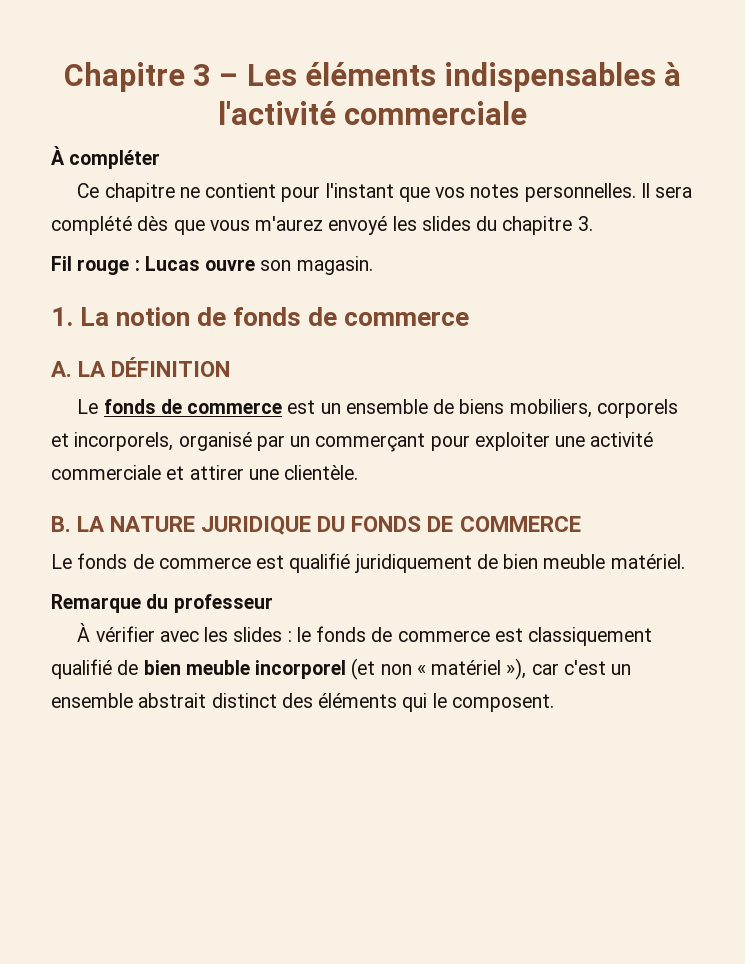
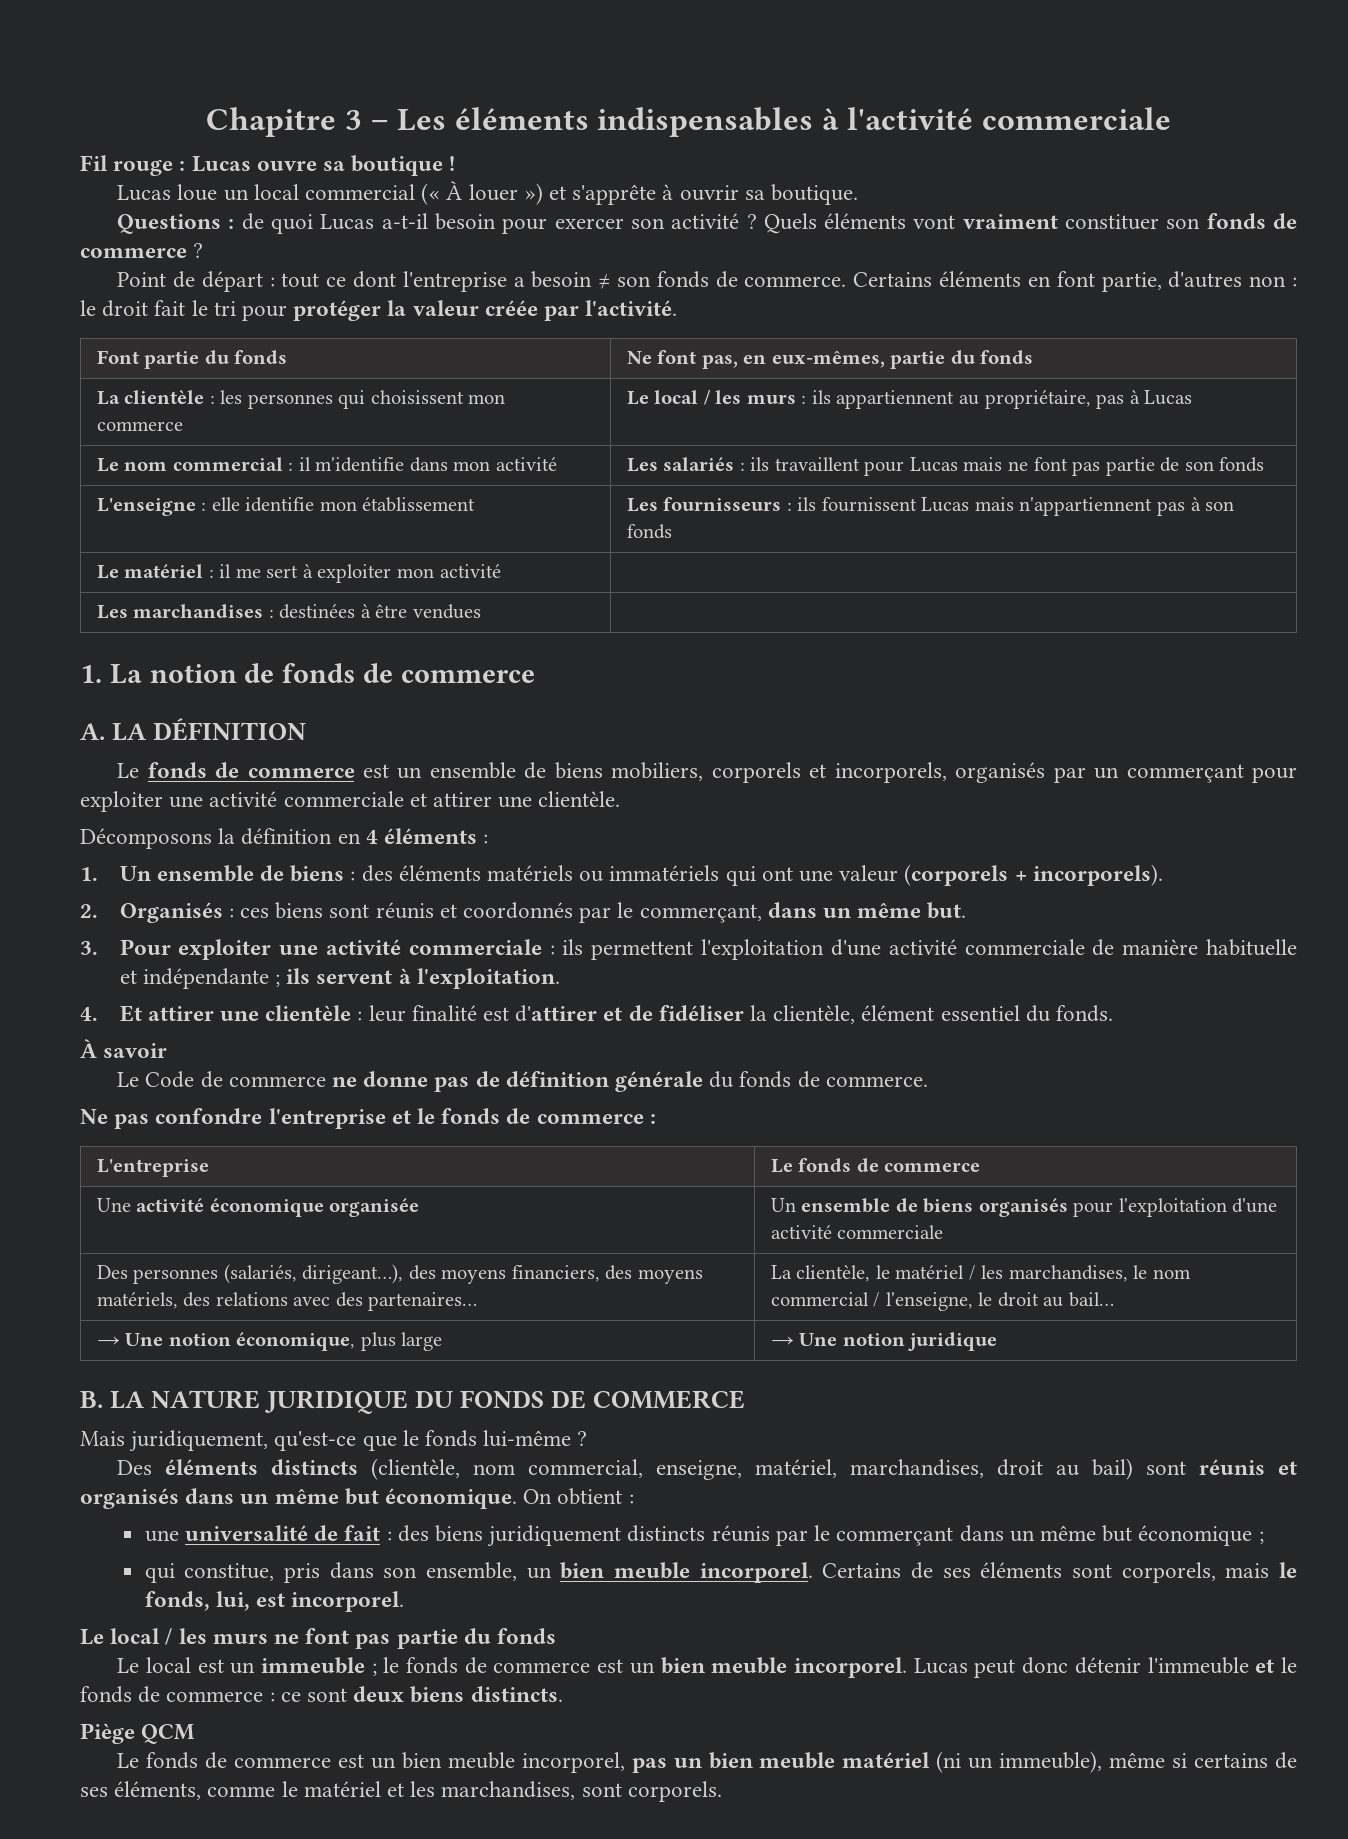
- À compléter
- Ce chapitre ne contient pour l'instant que vos notes personnelles. Il sera complété dès que vous m'aurez envoyé les slides du chapitre 3.
- Fil rouge : Lucas ouvre son magasin.
+ Fil rouge : Lucas ouvre sa boutique !
+ Lucas loue un local commercial (« À louer ») et s'apprête à ouvrir sa boutique.
+ Questions : de quoi Lucas a-t-il besoin pour exercer son activité ? Quels éléments vont vraiment constituer son fonds de commerce ?
+ Point de départ : tout ce dont l'entreprise a besoin ≠ son fonds de commerce. Certains éléments en font partie, d'autres non : le droit fait le tri pour protéger la valeur créée par l'activité.
+ Font partie du fonds | Ne font pas, en eux-mêmes, partie du fonds
+ La clientèle : les personnes qui choisissent mon commerce | Le local / les murs : ils appartiennent au propriétaire, pas à Lucas
+ Le nom commercial : il m'identifie dans mon activité | Les salariés : ils travaillent pour Lucas mais ne font pas partie de son fonds
+ L'enseigne : elle identifie mon établissement | Les fournisseurs : ils fournissent Lucas mais n'appartiennent pas à son fonds
+ Le matériel : il me sert à exploiter mon activité |
+ Les marchandises : destinées à être vendues |
- Le fonds de commerce est un ensemble de biens mobiliers, corporels et incorporels, organisé par un commerçant pour exploiter une activité commerciale et attirer une clientèle.
+ Le fonds de commerce est un ensemble de biens mobiliers, corporels et incorporels, organisés par un commerçant pour exploiter une activité commerciale et attirer une clientèle.
+ Décomposons la définition en 4 éléments :
+ 1. Un ensemble de biens : des éléments matériels ou immatériels qui ont une valeur (corporels + incorporels).
+ 2. Organisés : ces biens sont réunis et coordonnés par le commerçant, dans un même but.
+ 3. Pour exploiter une activité commerciale : ils permettent l'exploitation d'une activité commerciale de manière habituelle et indépendante ; ils servent à l'exploitation.
+ 4. Et attirer une clientèle : leur finalité est d'attirer et de fidéliser la clientèle, élément essentiel du fonds.
+ À savoir
+ Le Code de commerce ne donne pas de définition générale du fonds de commerce.
+ Ne pas confondre l'entreprise et le fonds de commerce :
+ L'entreprise | Le fonds de commerce
+ Une activité économique organisée | Un ensemble de biens organisés pour l'exploitation d'une activité commerciale
+ Des personnes (salariés, dirigeant…), des moyens financiers, des moyens matériels, des relations avec des partenaires… | La clientèle, le matériel / les marchandises, le nom commercial / l'enseigne, le droit au bail…
+ → Une notion économique, plus large | → Une notion juridique
- Le fonds de commerce est qualifié juridiquement de bien meuble matériel.
- Remarque du professeur
- À vérifier avec les slides : le fonds de commerce est classiquement qualifié de bien meuble incorporel (et non « matériel »), car c'est un ensemble abstrait distinct des éléments qui le composent.
+ Mais juridiquement, qu'est-ce que le fonds lui-même ?
+ Des éléments distincts (clientèle, nom commercial, enseigne, matériel, marchandises, droit au bail) sont réunis et organisés dans un même but économique. On obtient :
+ une universalité de fait : des biens juridiquement distincts réunis par le commerçant dans un même but économique ;
+ qui constitue, pris dans son ensemble, un bien meuble incorporel. Certains de ses éléments sont corporels, mais le fonds, lui, est incorporel.
+ Le local / les murs ne font pas partie du fonds
+ Le local est un immeuble ; le fonds de commerce est un bien meuble incorporel. Lucas peut donc détenir l'immeuble et le fonds de commerce : ce sont deux biens distincts.
+ Piège QCM
+ Le fonds de commerce est un bien meuble incorporel, pas un bien meuble matériel (ni un immeuble), même si certains de ses éléments, comme le matériel et les marchandises, sont corporels.

